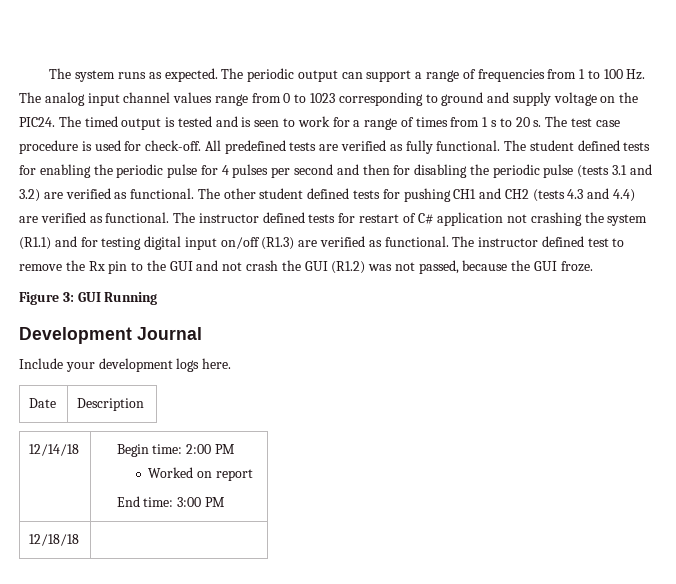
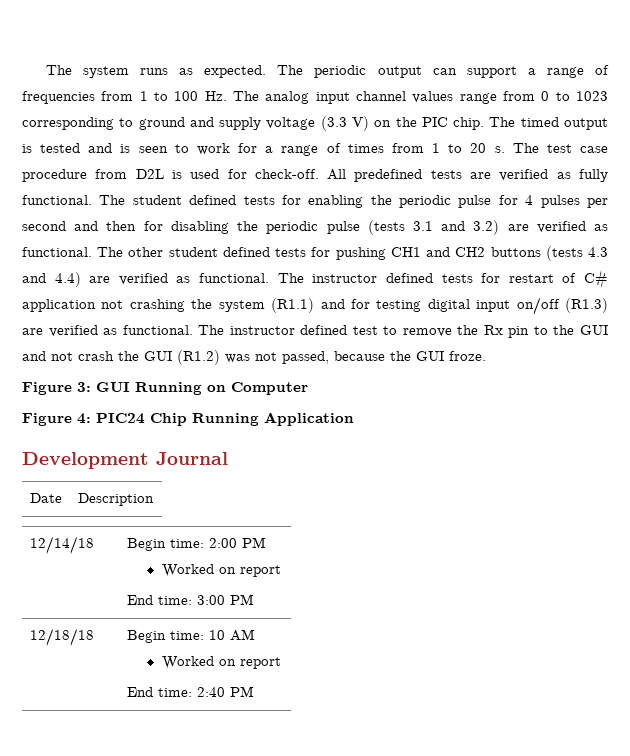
- The periodic output can support a range of frequencies from 1 to 100 Hz. The analog input channel values range from 0 to 1023 corresponding to ground and supply voltage on the PIC24.
+ The periodic output can support a range of frequencies from 1 to 100 Hz. The analog input channel values range from 0 to 1023 corresponding to ground and supply voltage (3.3 V) on the PIC chip.
- The timed output is tested and is seen to work for a range of times from 1 s to 20 s.
+ The timed output is tested and is seen to work for a range of times from 1 to 20 s.
- The test case procedure is used for check-off.
+ The test case procedure from D2L is used for check-off.
- The other student defined tests for pushing CH1 and CH2 (tests 4.3 and 4.4) are verified as functional.
+ The other student defined tests for pushing CH1 and CH2 buttons (tests 4.3 and 4.4) are verified as functional.
- Figure 3: GUI Running
+ Figure 3: GUI Running on Computer
+ Figure 4: PIC24 Chip Running Application
  Development Journal
- Include your development logs here.
- 12/18/18 |
+ 12/18/18 | Begin time: 10 AM
+ Worked on report
+ End time: 2:40 PM

